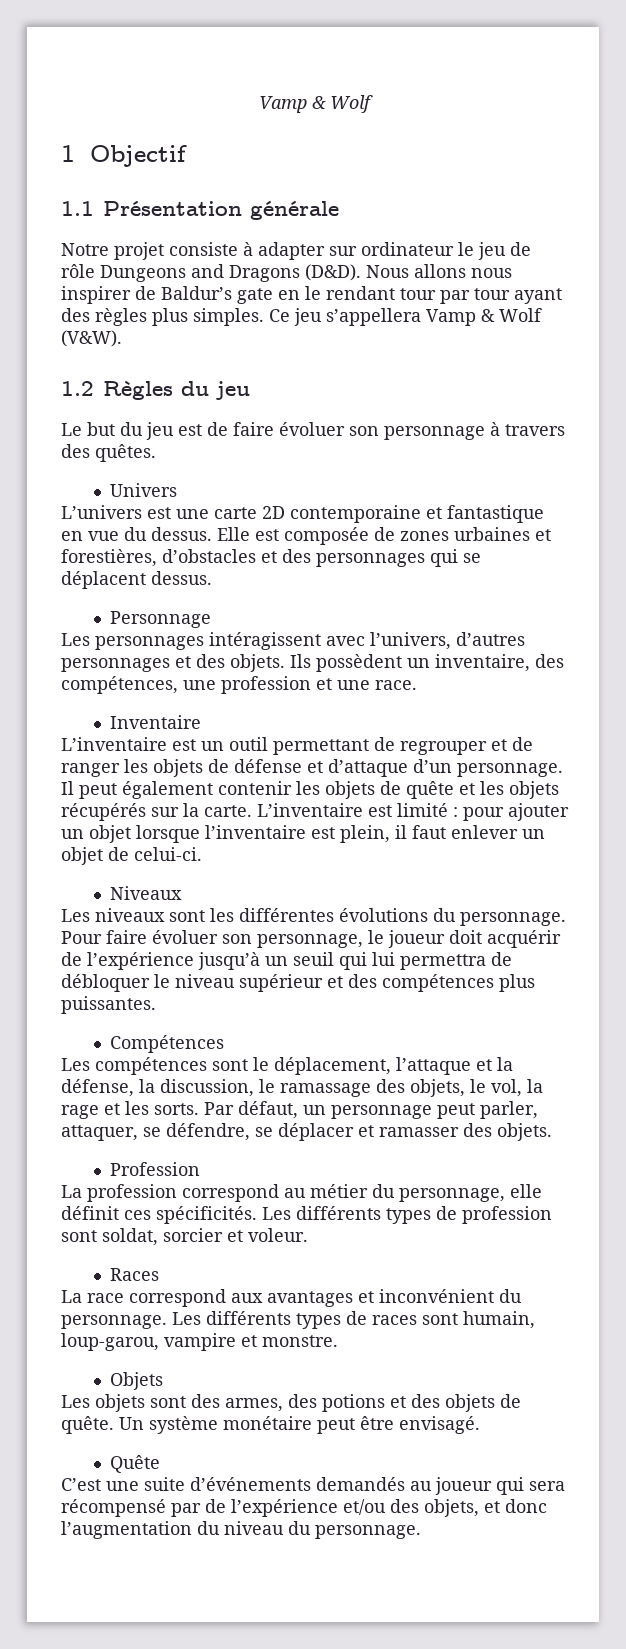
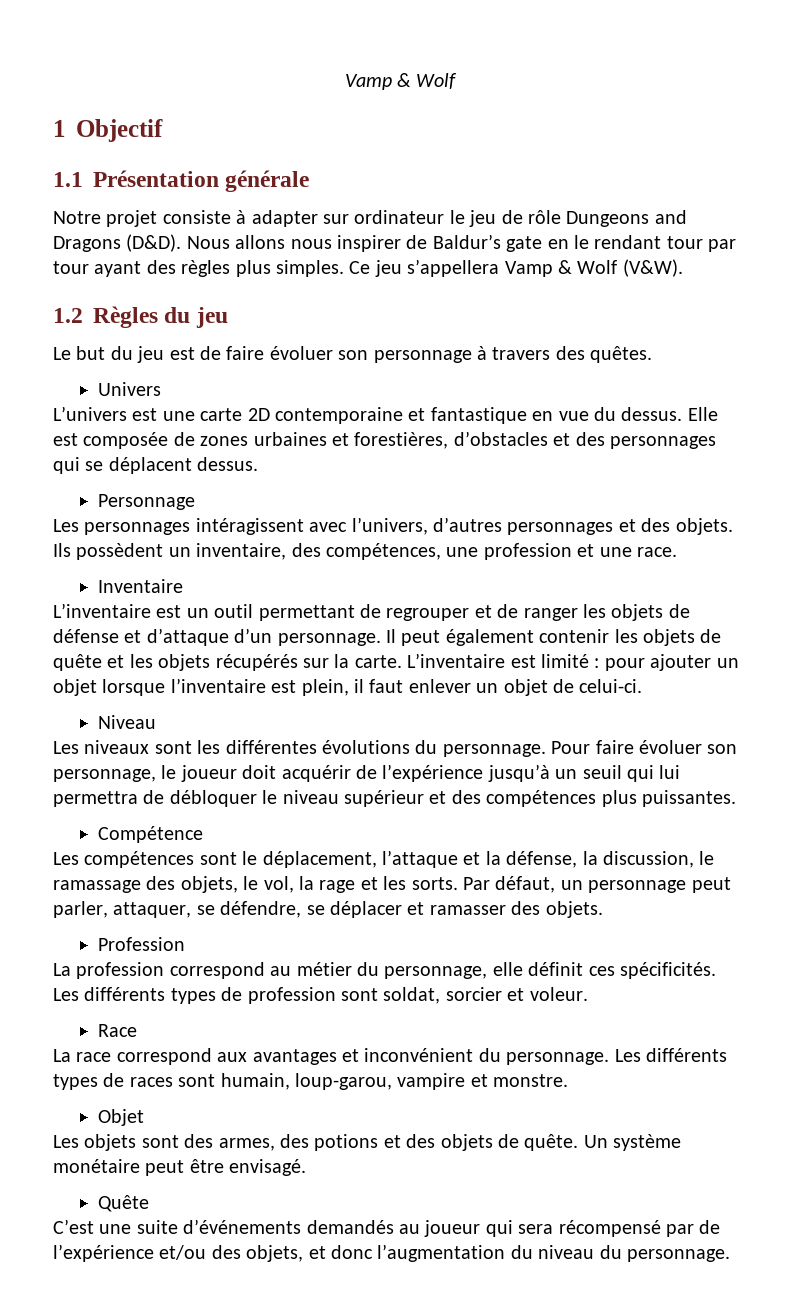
- Niveaux
+ Niveau
- Compétences
+ Compétence
- Races
+ Race
- Objets
+ Objet

